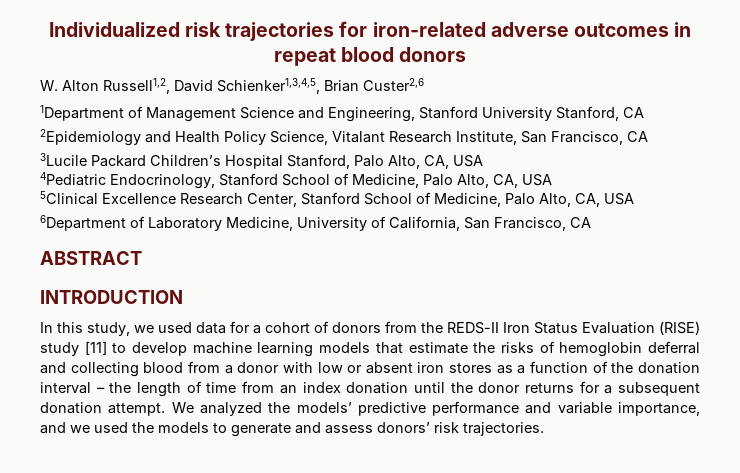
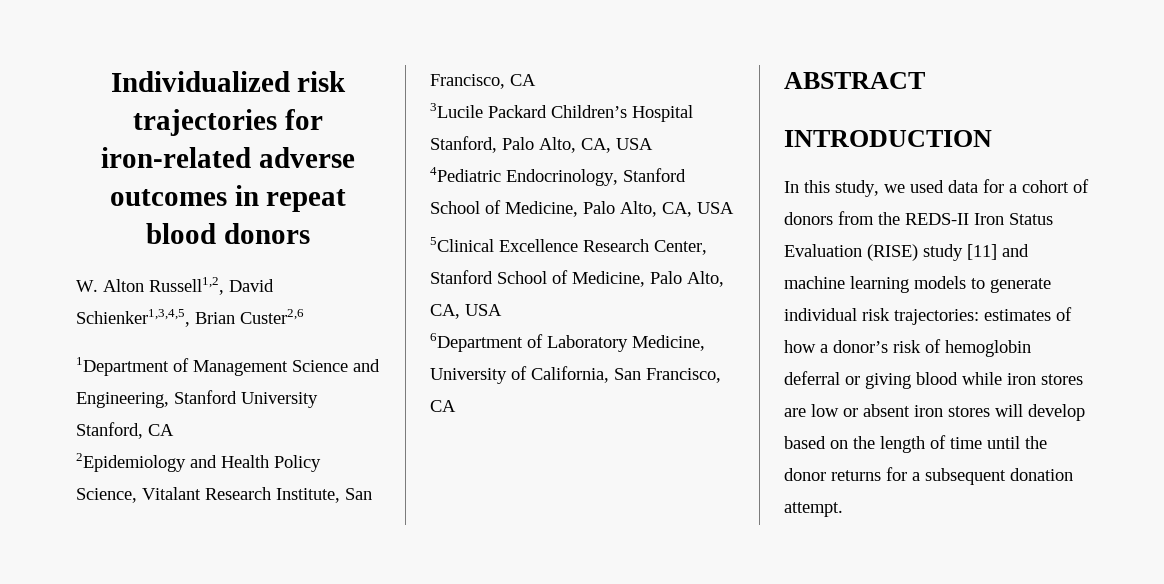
- In this study, we used data for a cohort of donors from the REDS-II Iron Status Evaluation (RISE) study [11] to develop machine learning models that estimate the risks of hemoglobin deferral and collecting blood from a donor with low or absent iron stores as a function of the donation interval – the length of time from an index donation until the donor returns for a subsequent donation attempt. We analyzed the models’ predictive performance and variable importance, and we used the models to generate and assess donors’ risk trajectories.
+ In this study, we used data for a cohort of donors from the REDS-II Iron Status Evaluation (RISE) study [11] and machine learning models to generate individual risk trajectories: estimates of how a donor’s risk of hemoglobin deferral or giving blood while iron stores are low or absent iron stores will develop based on the length of time until the donor returns for a subsequent donation attempt.

